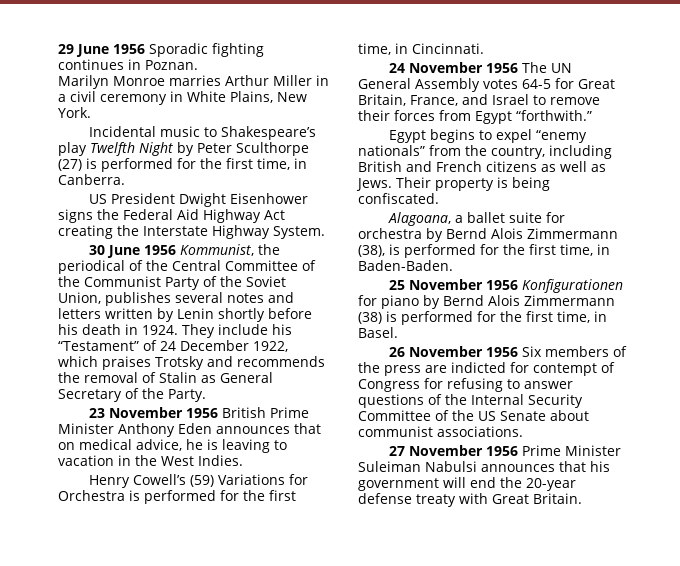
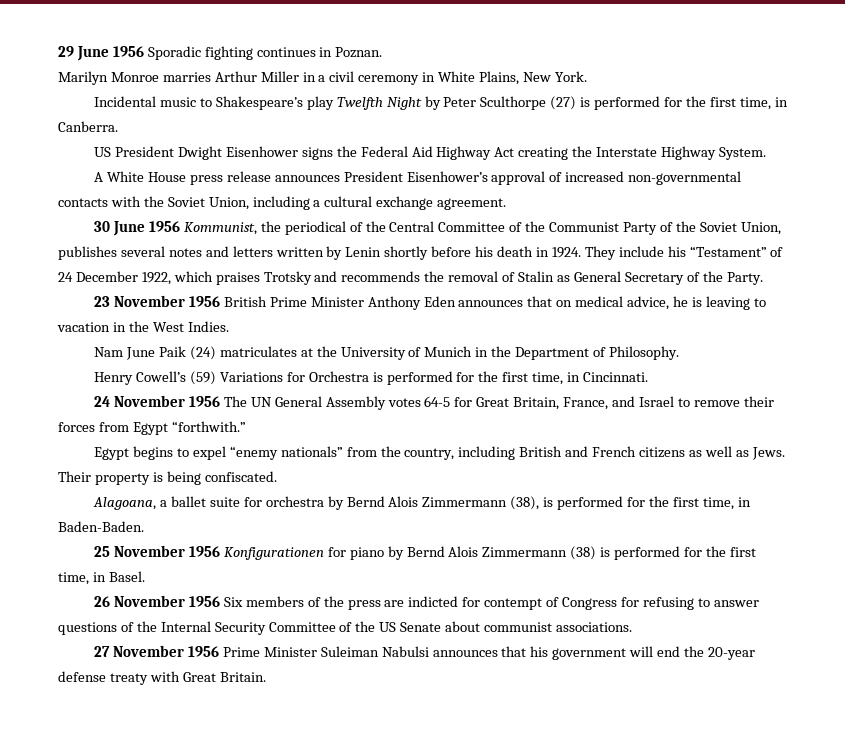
+ A White House press release announces President Eisenhower’s approval of increased non-governmental contacts with the Soviet Union, including a cultural exchange agreement.
+ Nam June Paik (24) matriculates at the University of Munich in the Department of Philosophy.

